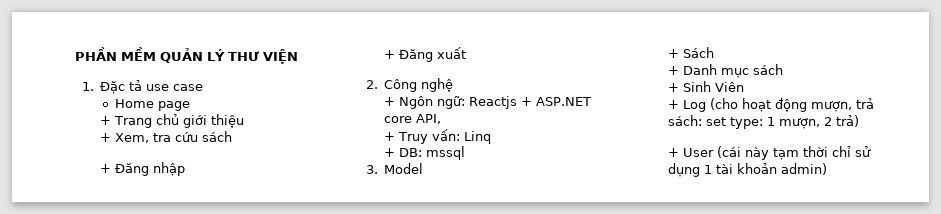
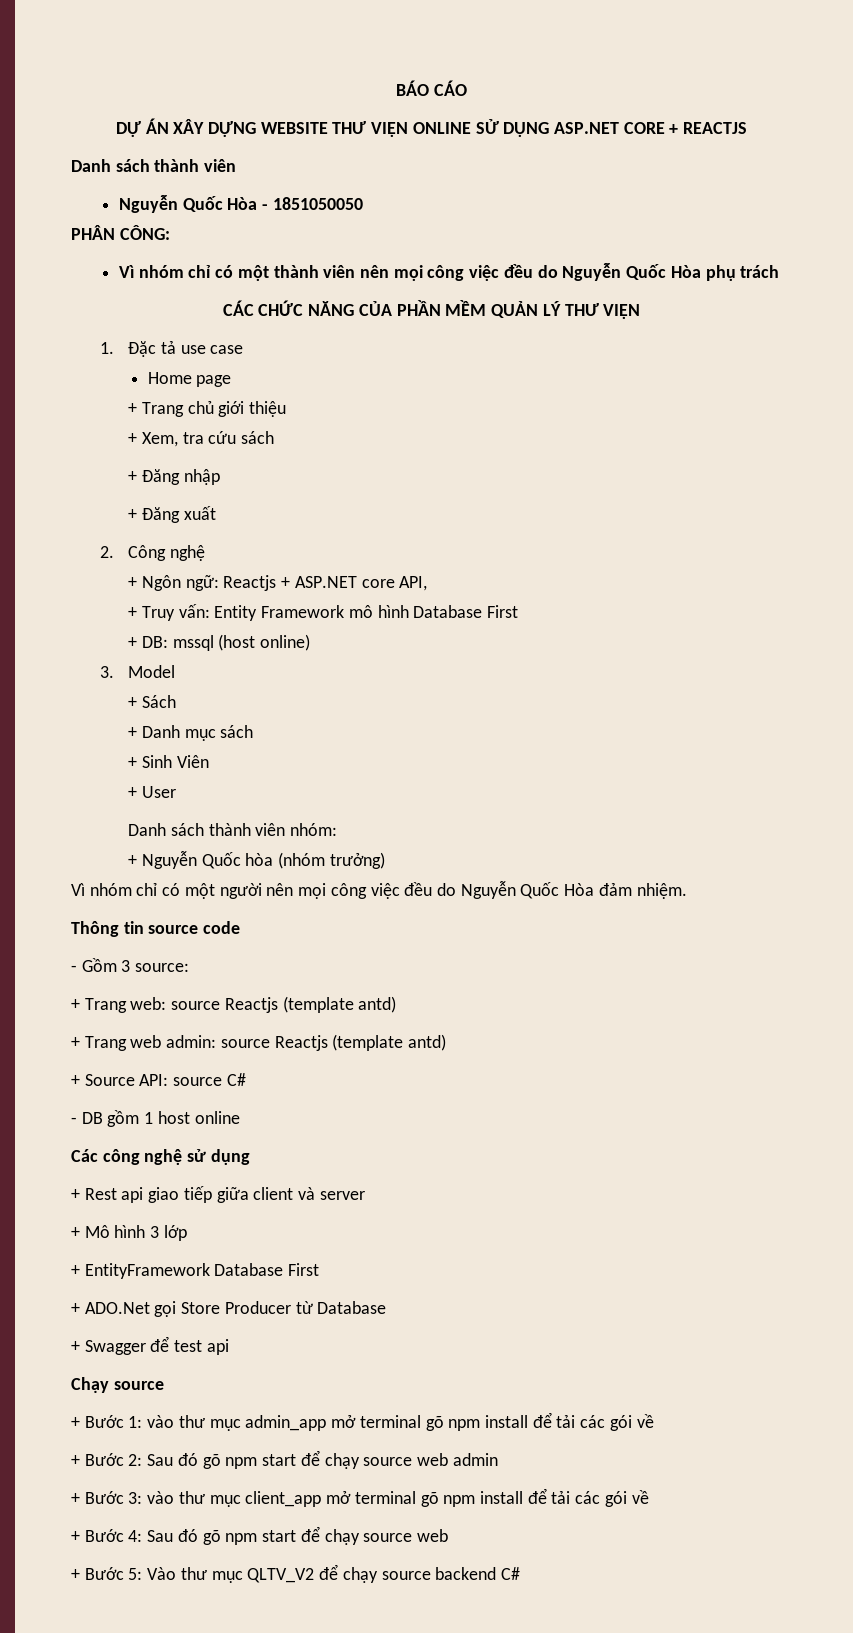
- PHẦN MỀM QUẢN LÝ THƯ VIỆN
+ BÁO CÁO
+ DỰ ÁN XÂY DỰNG WEBSITE THƯ VIỆN ONLINE SỬ DỤNG ASP.NET CORE + REACTJS
+ Danh sách thành viên
+ Nguyễn Quốc Hòa - 1851050050
+ PHÂN CÔNG:
+ Vì nhóm chỉ có một thành viên nên mọi công việc đều do Nguyễn Quốc Hòa phụ trách
+ CÁC CHỨC NĂNG CỦA PHẦN MỀM QUẢN LÝ THƯ VIỆN
- + Truy vấn: Linq
+ + Truy vấn: Entity Framework mô hình Database First
- + DB: mssql
+ + DB: mssql (host online)
- + Log (cho hoạt động mượn, trả sách: set type: 1 mượn, 2 trả)
- + User (cái này tạm thời chỉ sử dụng 1 tài khoản admin)
+ + User
+ Danh sách thành viên nhóm:
+ + Nguyễn Quốc hòa (nhóm trưởng)
+ Vì nhóm chỉ có một người nên mọi công việc đều do Nguyễn Quốc Hòa đảm nhiệm.
+ Thông tin source code
+ - Gồm 3 source:
+ + Trang web: source Reactjs (template antd)
+ + Trang web admin: source Reactjs (template antd)
+ + Source API: source C#
+ - DB gồm 1 host online
+ Các công nghệ sử dụng
+ + Rest api giao tiếp giữa client và server
+ + Mô hình 3 lớp
+ + EntityFramework Database First
+ + ADO.Net gọi Store Producer từ Database
+ + Swagger để test api
+ Chạy source
+ + Bước 1: vào thư mục admin_app mở terminal gõ npm install để tải các gói về
+ + Bước 2: Sau đó gõ npm start để chạy source web admin
+ + Bước 3: vào thư mục client_app mở terminal gõ npm install để tải các gói về
+ + Bước 4: Sau đó gõ npm start để chạy source web
+ + Bước 5: Vào thư mục QLTV_V2 để chạy source backend C#

